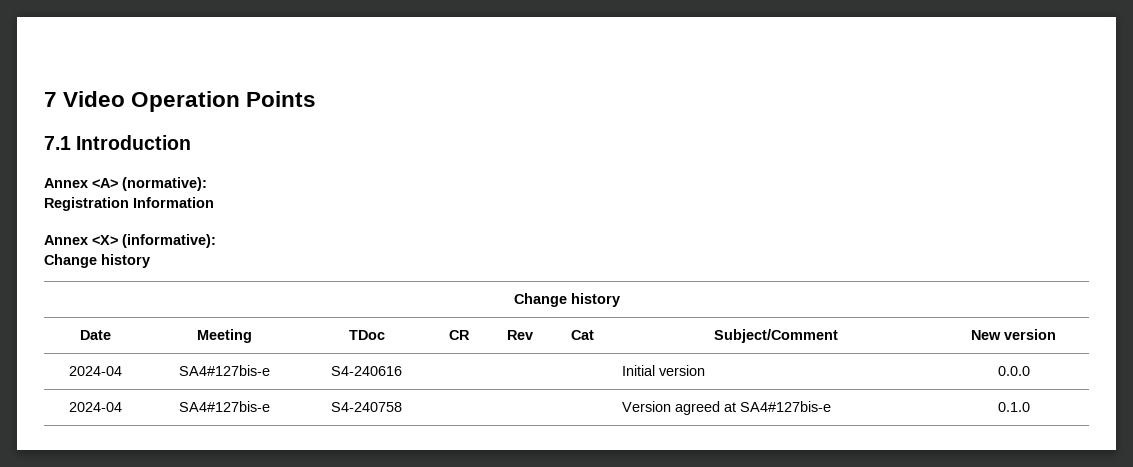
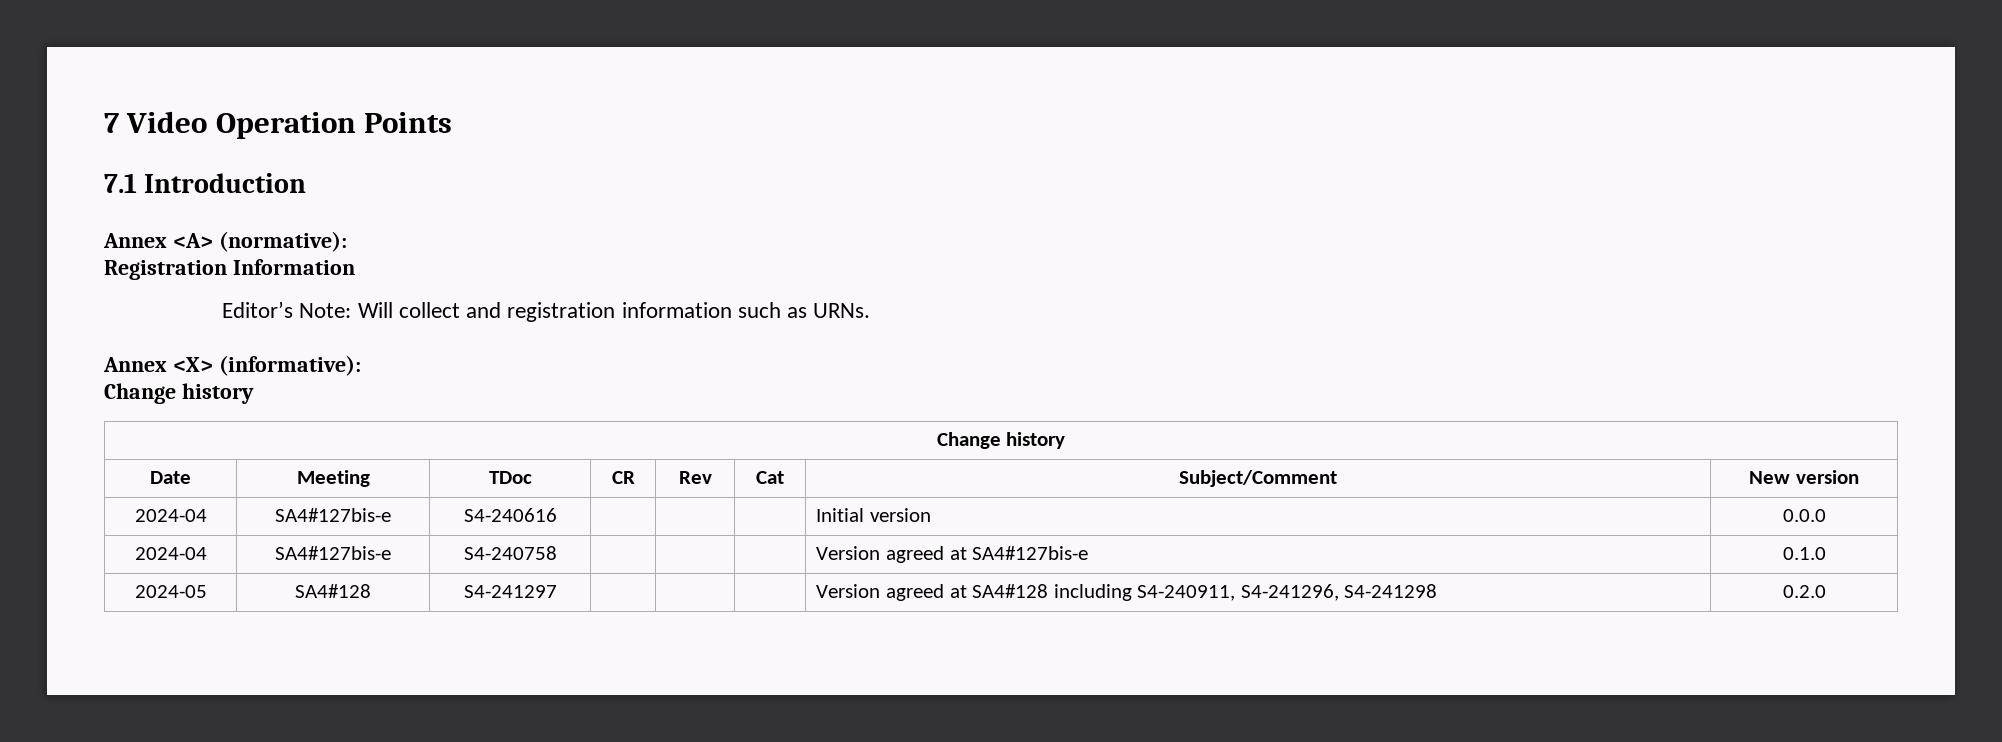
+ Editor’s Note: Will collect and registration information such as URNs.
+ 2024-05 | SA4#128 | S4-241297 | | | | Version agreed at SA4#128 including S4-240911, S4-241296, S4-241298 | 0.2.0

